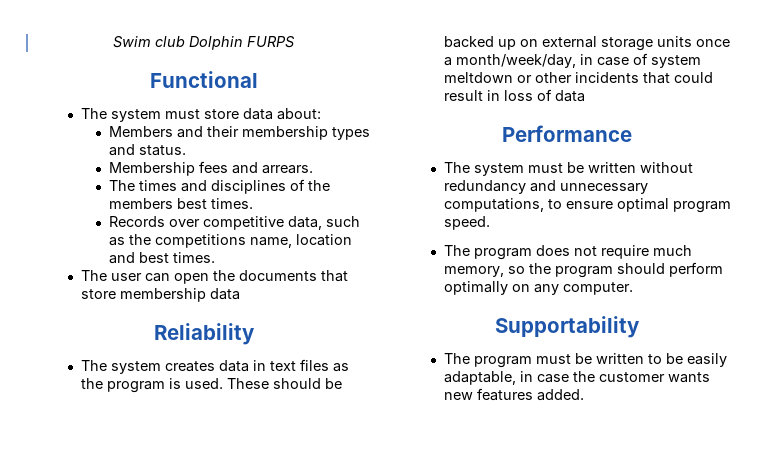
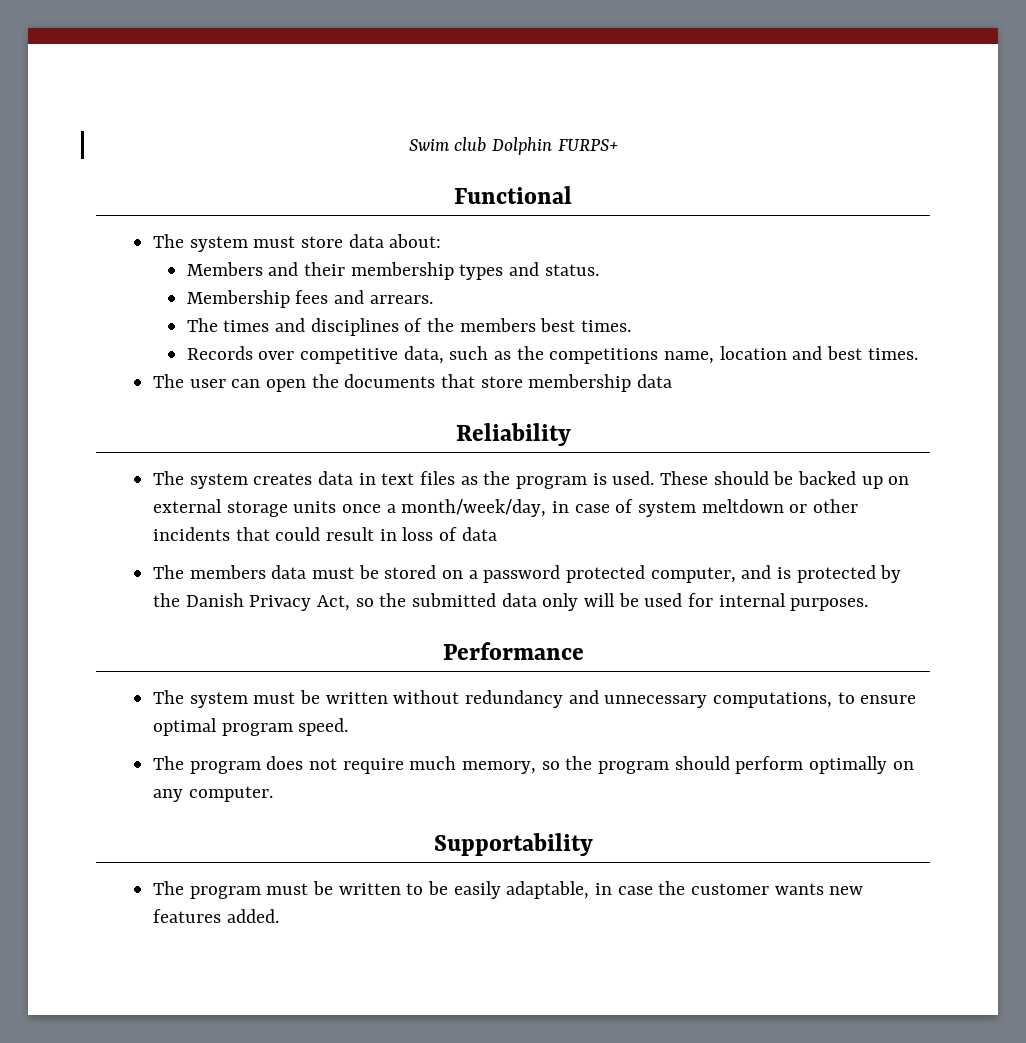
- Swim club Dolphin FURPS
+ Swim club Dolphin FURPS+
+ The members data must be stored on a password protected computer, and is protected by the Danish Privacy Act, so the submitted data only will be used for internal purposes.

